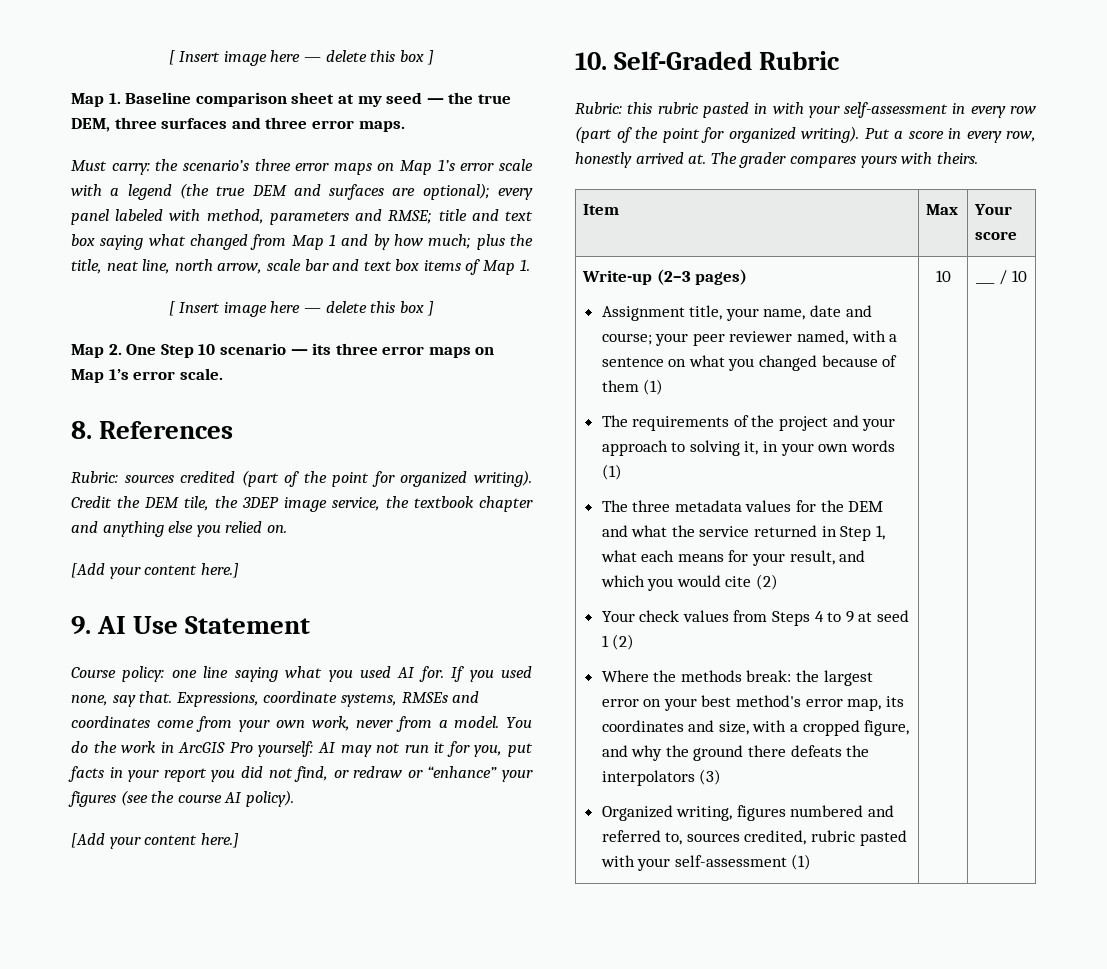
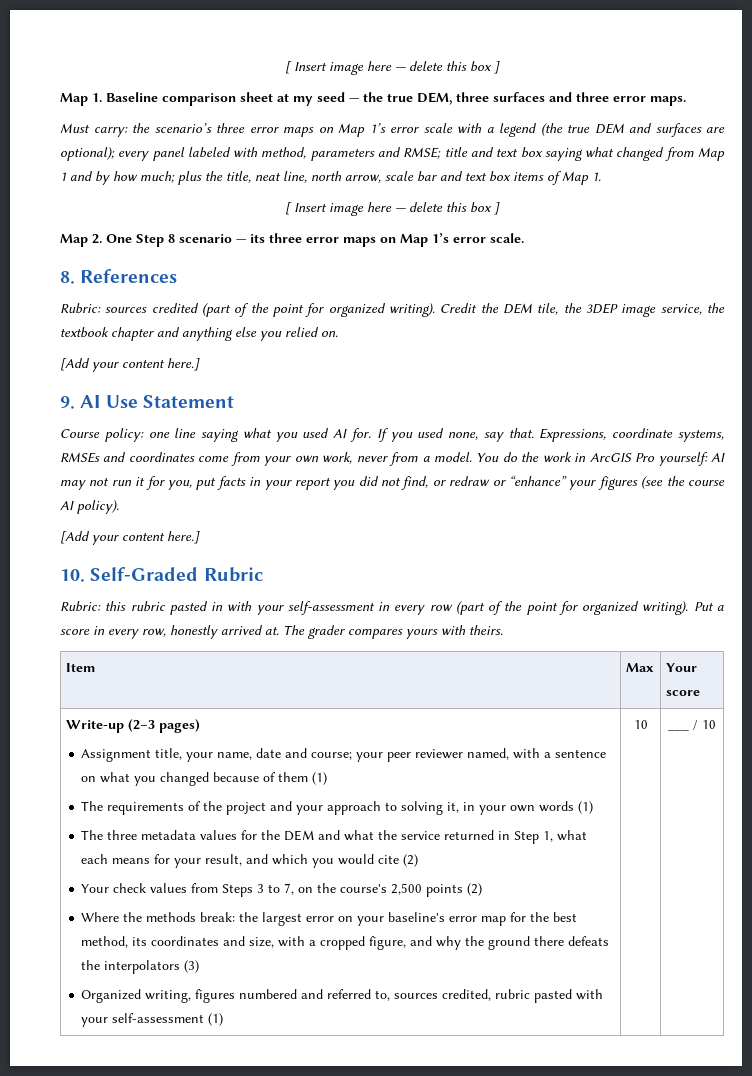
- Map 2. One Step 10 scenario — its three error maps on Map 1’s error scale.
+ Map 2. One Step 8 scenario — its three error maps on Map 1’s error scale.
- Your check values from Steps 4 to 9 at seed 1 (2)
+ Your check values from Steps 3 to 7, on the course's 2,500 points (2)
- Where the methods break: the largest error on your best method's error map, its coordinates and size, with a cropped figure, and why the ground there defeats the interpolators (3)
+ Where the methods break: the largest error on your baseline's error map for the best method, its coordinates and size, with a cropped figure, and why the ground there defeats the interpolators (3)

